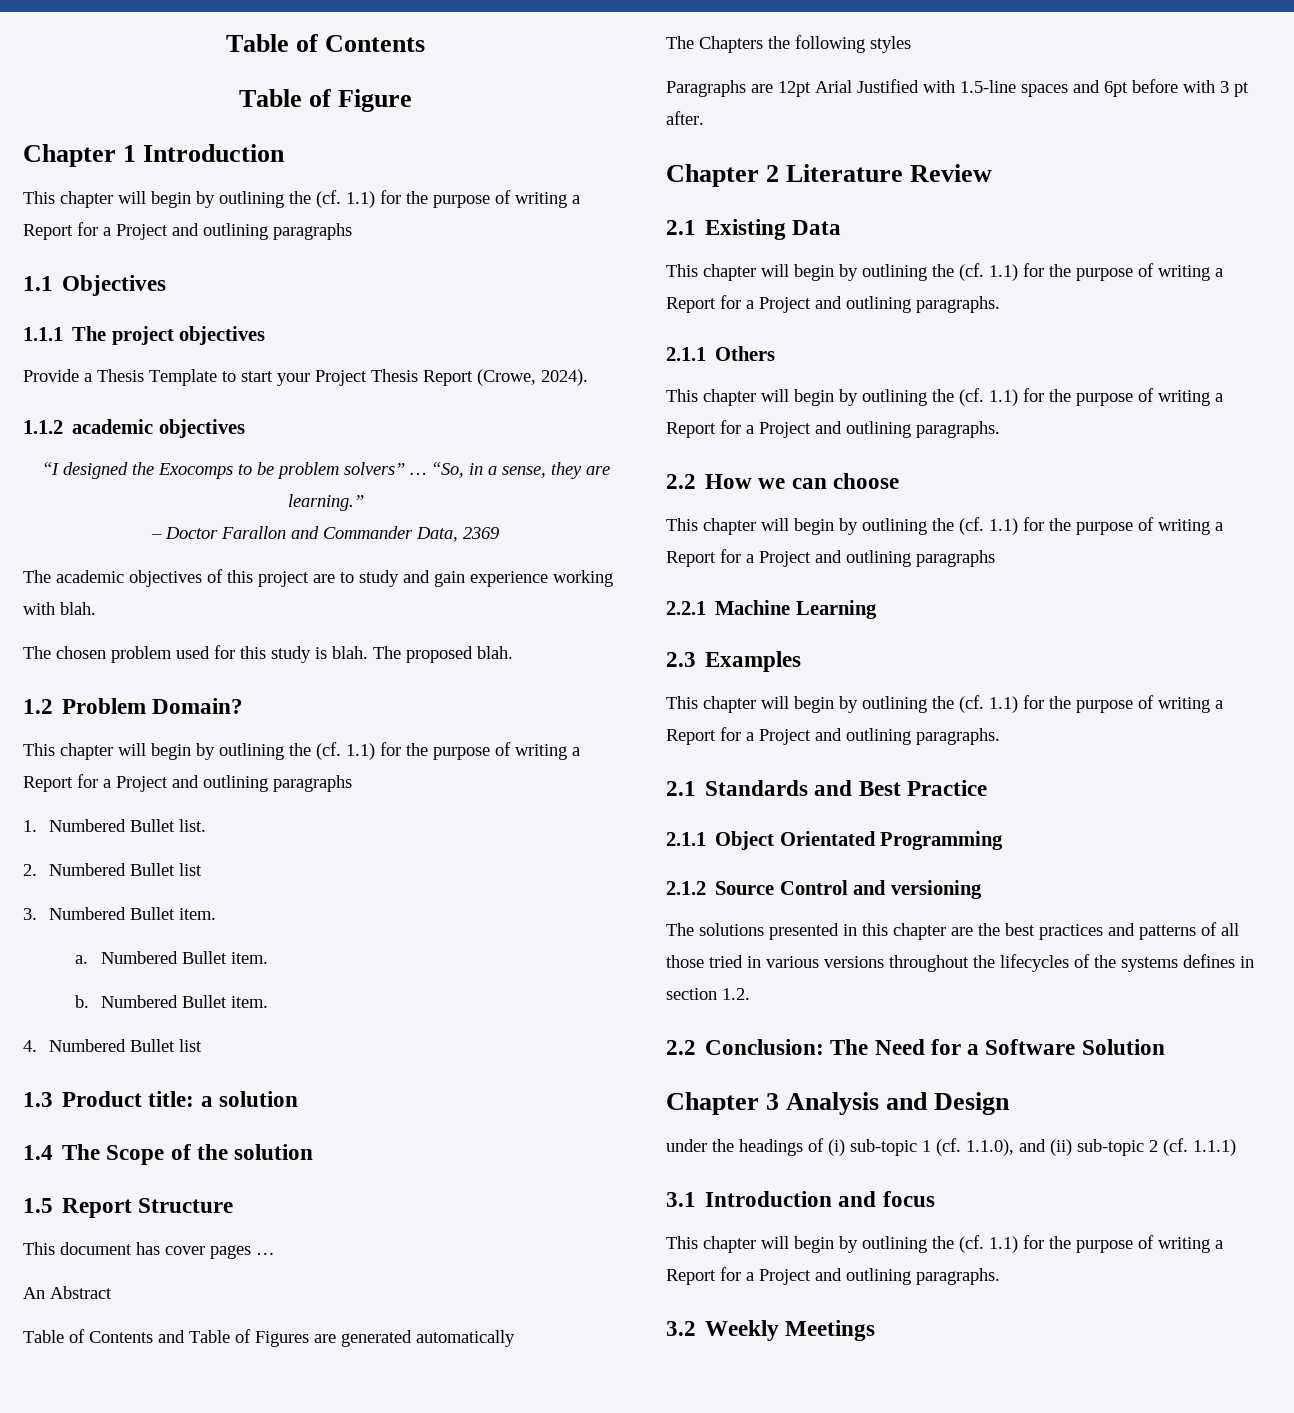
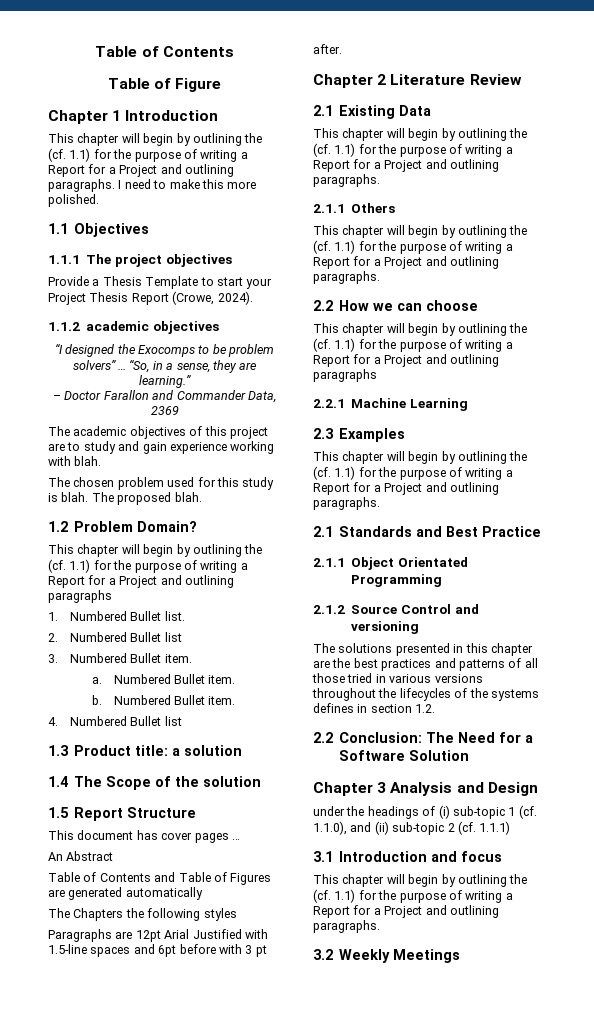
  Chapter 1 Introduction
- This chapter will begin by outlining the (cf. 1.1) for the purpose of writing a Report for a Project and outlining paragraphs
+ This chapter will begin by outlining the (cf. 1.1) for the purpose of writing a Report for a Project and outlining paragraphs. I need to make this more polished.

